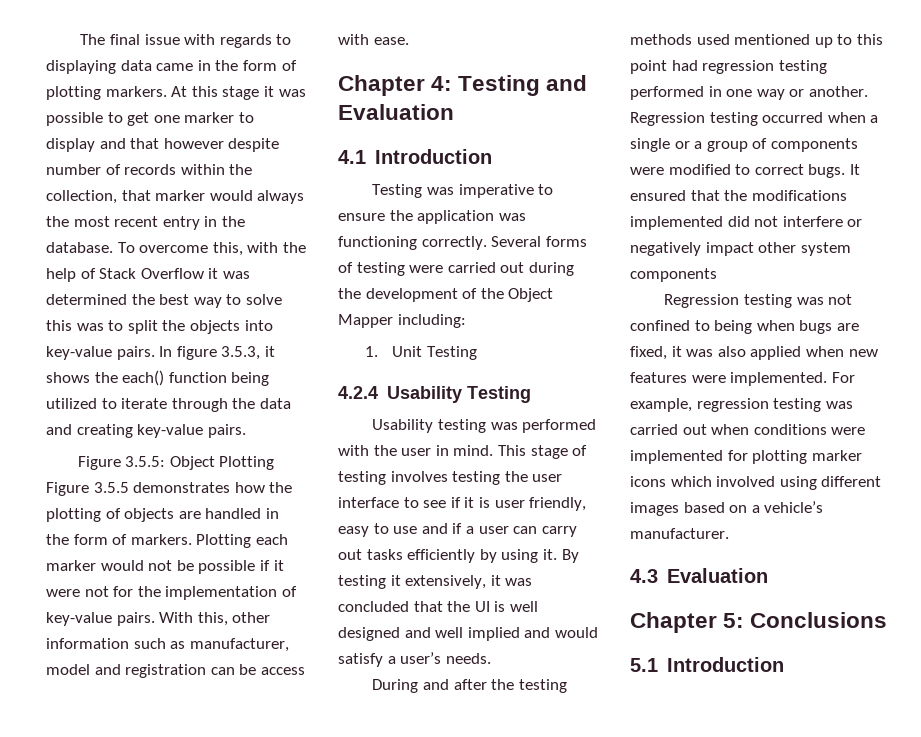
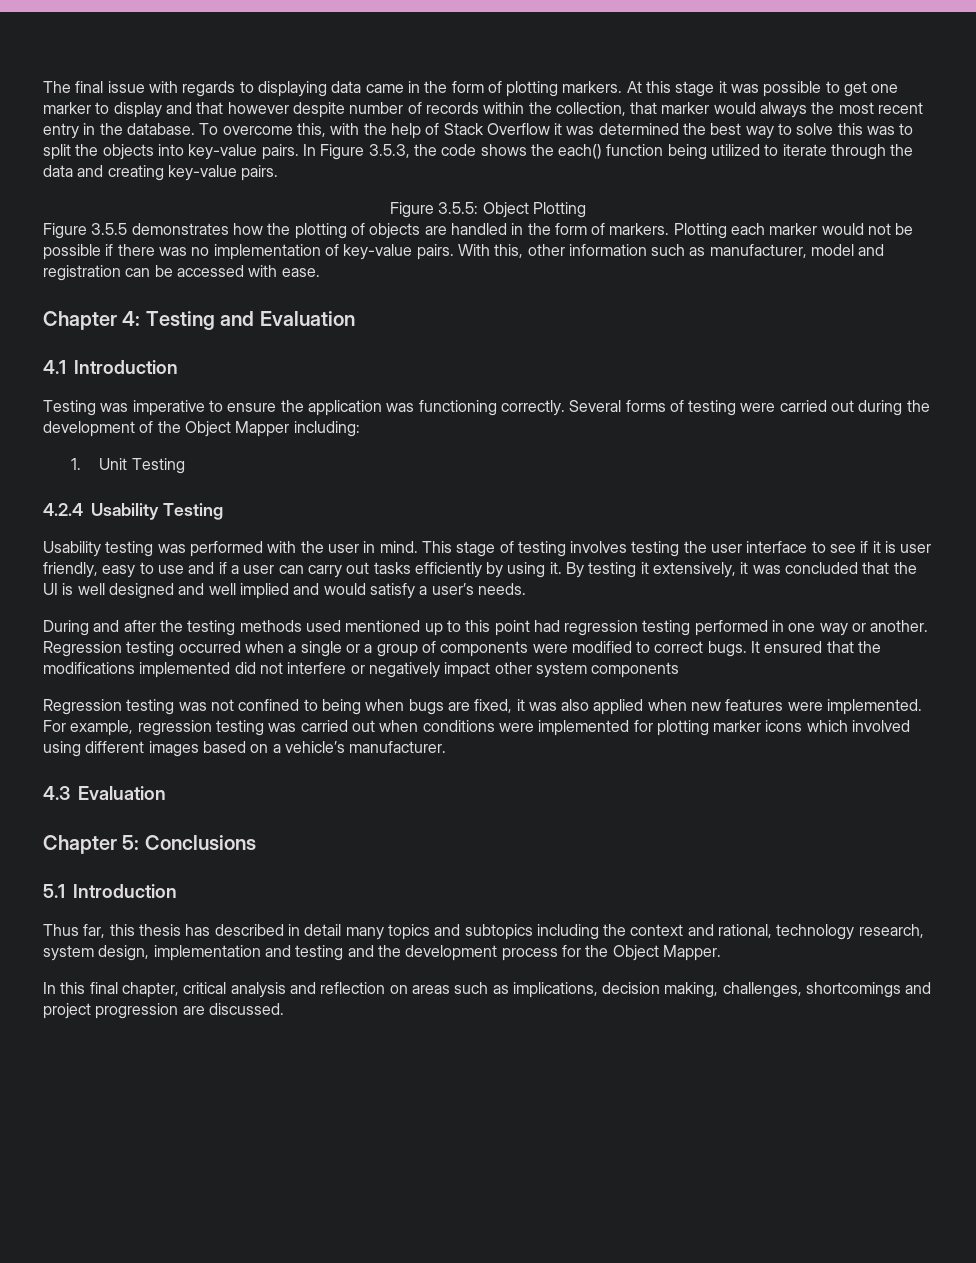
- In figure 3.5.3, it shows the each() function being utilized to iterate through the data and creating key-value pairs.
+ In Figure 3.5.3, the code shows the each() function being utilized to iterate through the data and creating key-value pairs.
- Plotting each marker would not be possible if it were not for the implementation of key-value pairs.
+ Plotting each marker would not be possible if there was no implementation of key-value pairs.
- With this, other information such as manufacturer, model and registration can be access with ease.
+ With this, other information such as manufacturer, model and registration can be accessed with ease.
+ Thus far, this thesis has described in detail many topics and subtopics including the context and rational, technology research, system design, implementation and testing and the development process for the Object Mapper.
+ In this final chapter, critical analysis and reflection on areas such as implications, decision making, challenges, shortcomings and project progression are discussed.

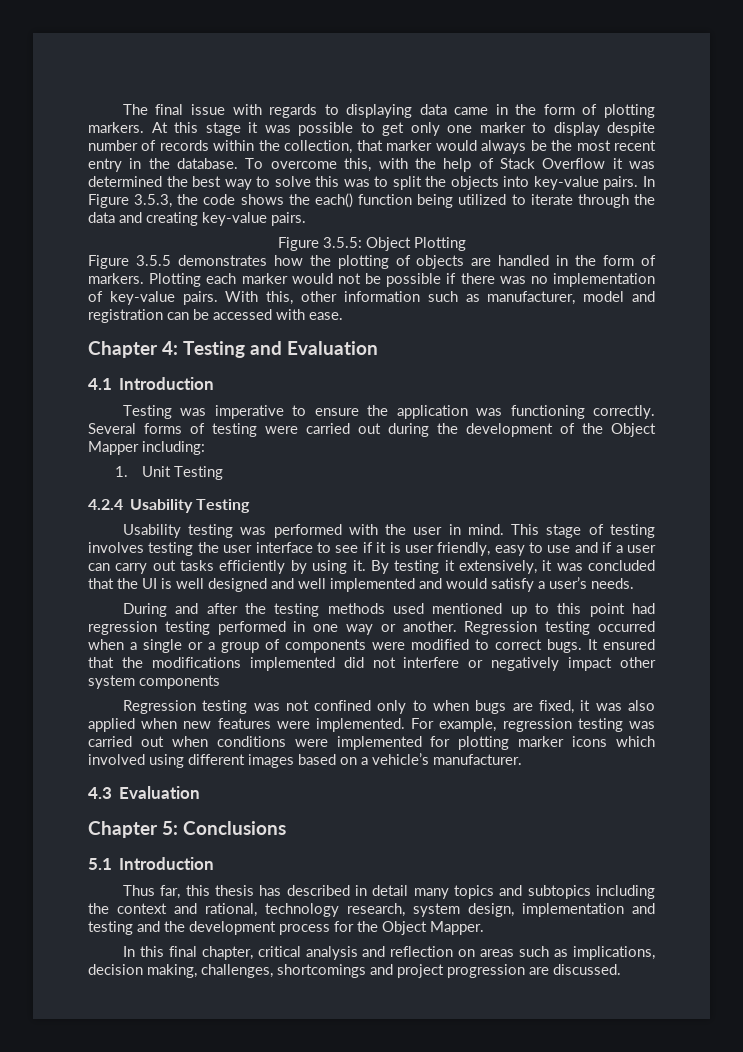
- At this stage it was possible to get one marker to display and that however despite number of records within the collection, that marker would always the most recent entry in the database.
+ At this stage it was possible to get only one marker to display despite number of records within the collection, that marker would always be the most recent entry in the database.
- By testing it extensively, it was concluded that the UI is well designed and well implied and would satisfy a user’s needs.
+ By testing it extensively, it was concluded that the UI is well designed and well implemented and would satisfy a user’s needs.
- Regression testing was not confined to being when bugs are fixed, it was also applied when new features were implemented.
+ Regression testing was not confined only to when bugs are fixed, it was also applied when new features were implemented.

